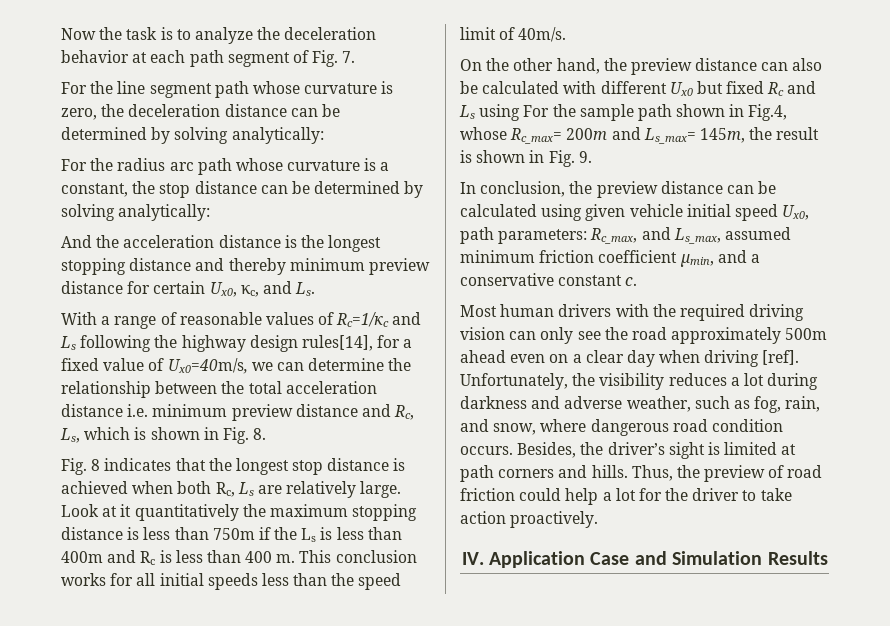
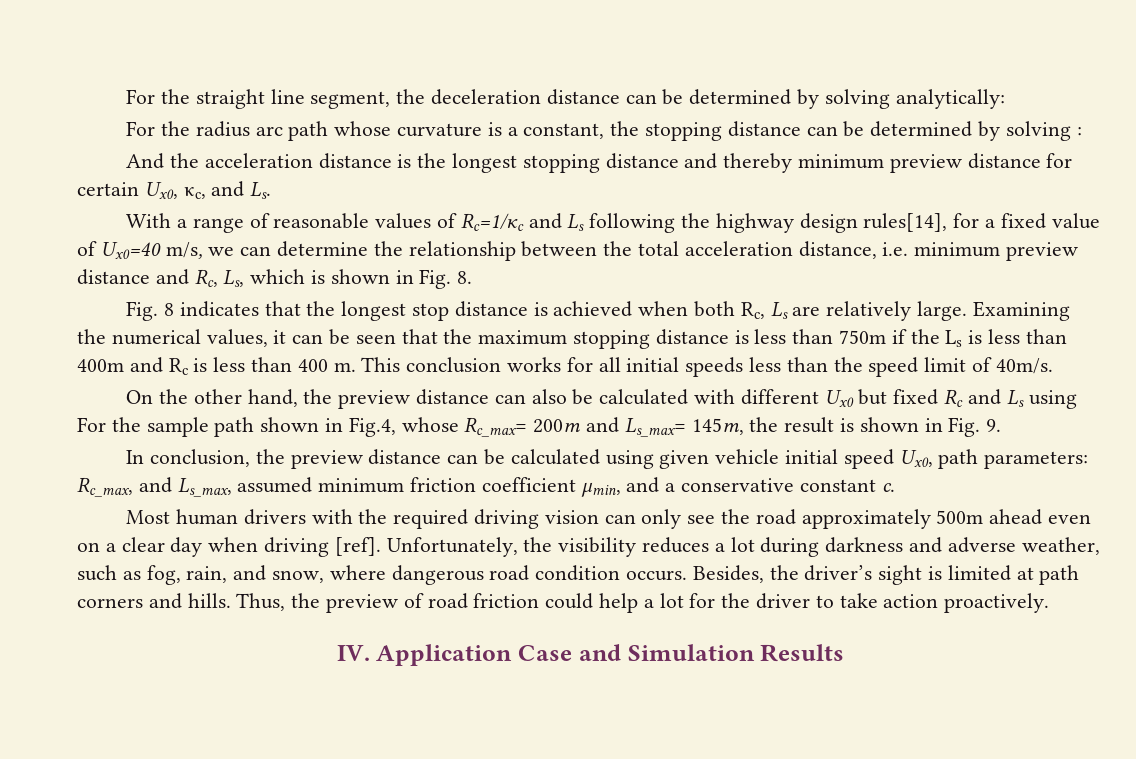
- Now the task is to analyze the deceleration behavior at each path segment of Fig. 7.
- For the line segment path whose curvature is zero, the deceleration distance can be determined by solving analytically:
+ For the straight line segment, the deceleration distance can be determined by solving analytically:
- For the radius arc path whose curvature is a constant, the stop distance can be determined by solving analytically:
+ For the radius arc path whose curvature is a constant, the stopping distance can be determined by solving :
- With a range of reasonable values of Rc=1/κc and Ls following the highway design rules[14], for a fixed value of Ux0=40m/s, we can determine the relationship between the total acceleration distance i.e. minimum preview distance and Rc, Ls, which is shown in Fig. 8.
+ With a range of reasonable values of Rc=1/κc and Ls following the highway design rules[14], for a fixed value of Ux0=40 m/s, we can determine the relationship between the total acceleration distance, i.e. minimum preview distance and Rc, Ls, which is shown in Fig. 8.
- Look at it quantitatively the maximum stopping distance is less than 750m if the Ls is less than 400m and Rc is less than 400 m.
+ Examining the numerical values, it can be seen that the maximum stopping distance is less than 750m if the Ls is less than 400m and Rc is less than 400 m.

